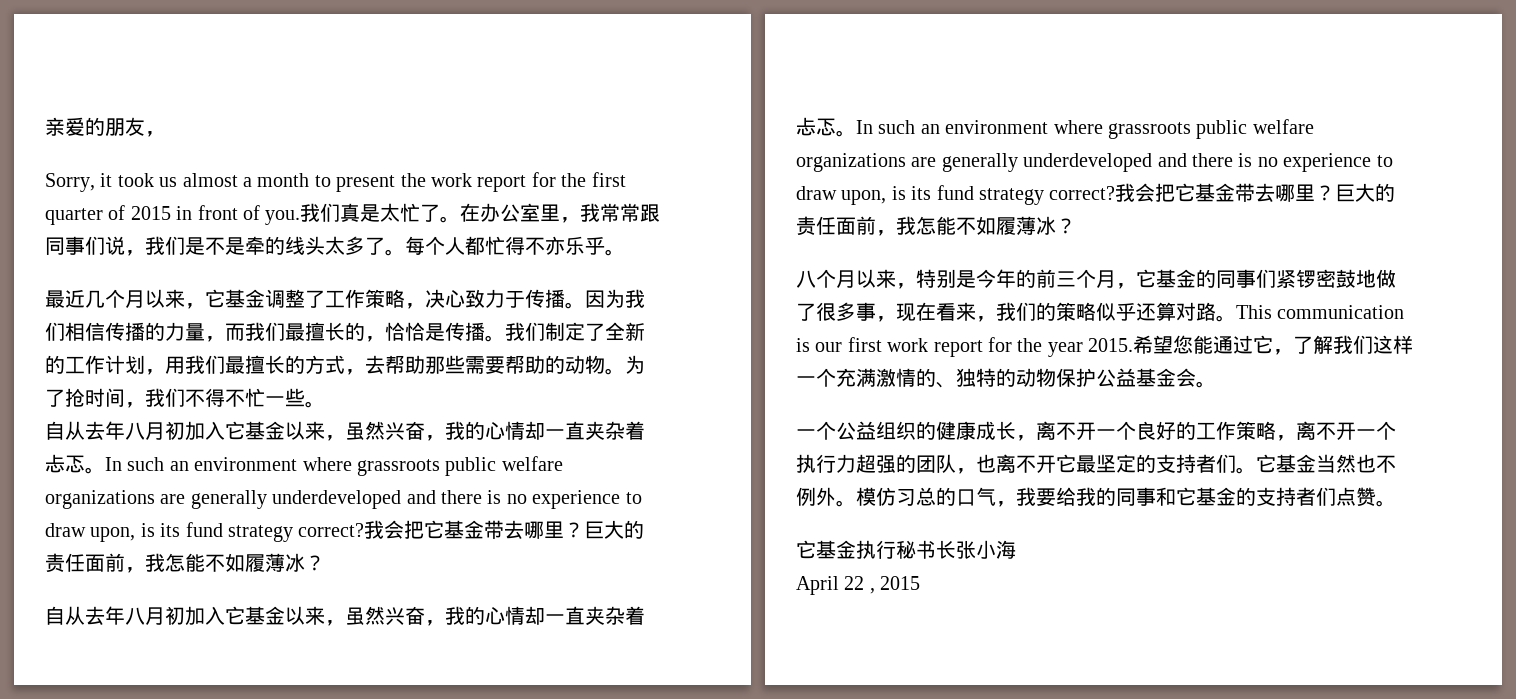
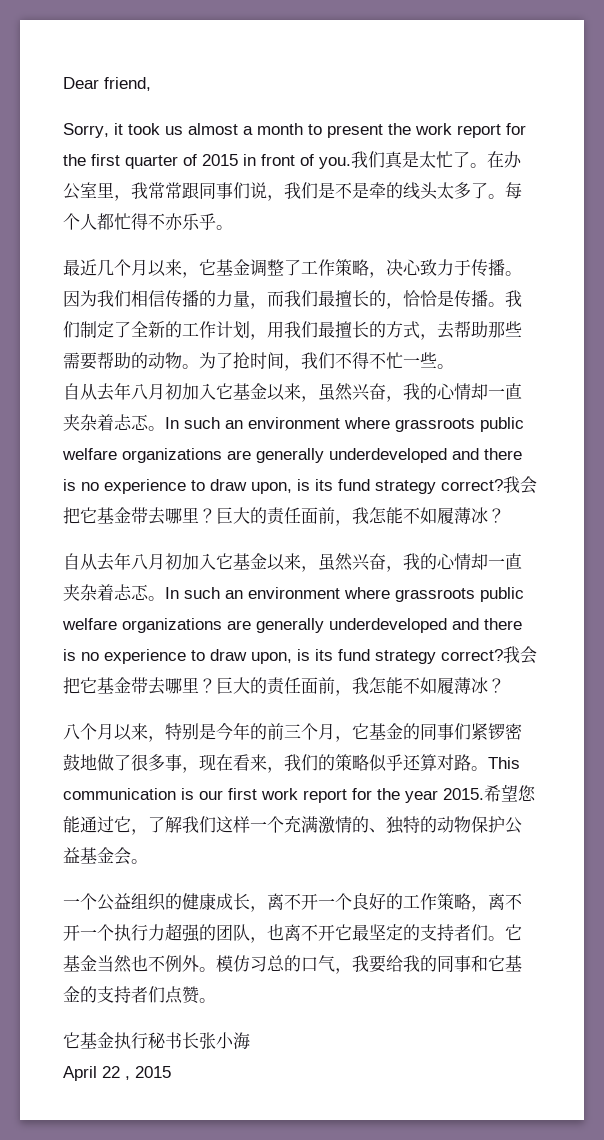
- 亲爱的朋友，
+ Dear friend,

